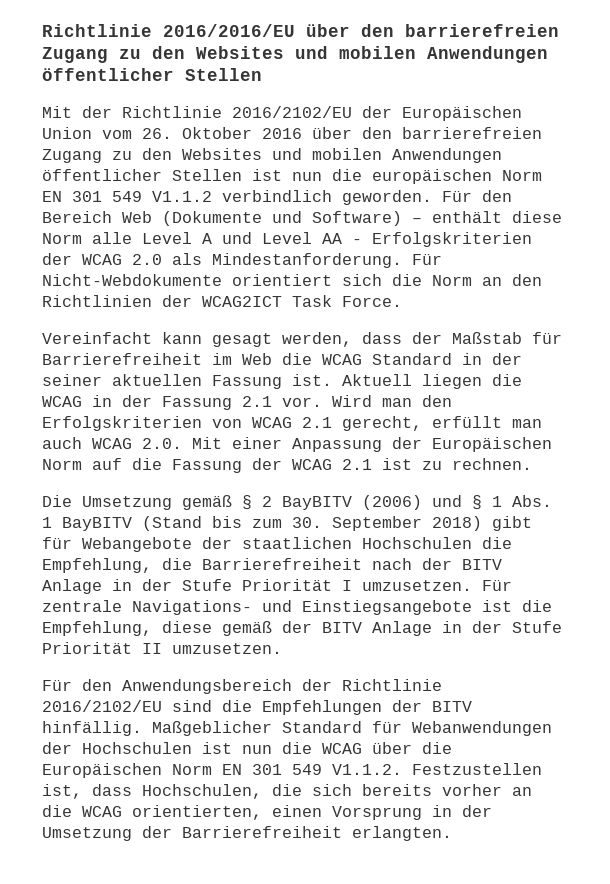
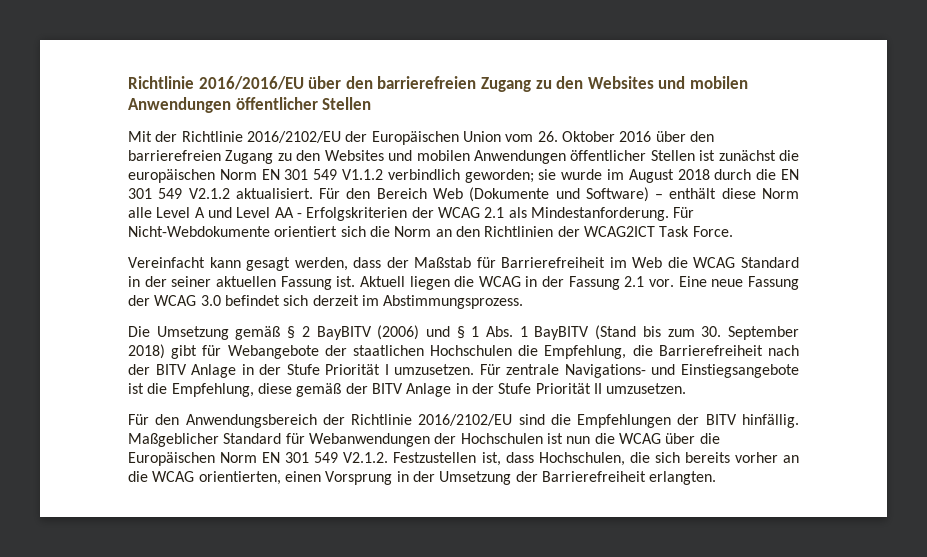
- Mit der Richtlinie 2016/2102/EU der Europäischen Union vom 26. Oktober 2016 über den barrierefreien Zugang zu den Websites und mobilen Anwendungen öffentlicher Stellen ist nun die europäischen Norm EN 301 549 V1.1.2 verbindlich geworden.
+ Mit der Richtlinie 2016/2102/EU der Europäischen Union vom 26. Oktober 2016 über den barrierefreien Zugang zu den Websites und mobilen Anwendungen öffentlicher Stellen ist zunächst die europäischen Norm EN 301 549 V1.1.2 verbindlich geworden; sie wurde im August 2018 durch die EN 301 549 V2.1.2 aktualisiert.
- Für den Bereich Web (Dokumente und Software) – enthält diese Norm alle Level A und Level AA - Erfolgskriterien der WCAG 2.0 als Mindestanforderung.
+ Für den Bereich Web (Dokumente und Software) – enthält diese Norm alle Level A und Level AA - Erfolgskriterien der WCAG 2.1 als Mindestanforderung.
- Wird man den Erfolgskriterien von WCAG 2.1 gerecht, erfüllt man auch WCAG 2.0. Mit einer Anpassung der Europäischen Norm auf die Fassung der WCAG 2.1 ist zu rechnen.
+ Eine neue Fassung der WCAG 3.0 befindet sich derzeit im Abstimmungsprozess.
- Maßgeblicher Standard für Webanwendungen der Hochschulen ist nun die WCAG über die Europäischen Norm EN 301 549 V1.1.2. Festzustellen ist, dass Hochschulen, die sich bereits vorher an die WCAG orientierten, einen Vorsprung in der Umsetzung der Barrierefreiheit erlangten.
+ Maßgeblicher Standard für Webanwendungen der Hochschulen ist nun die WCAG über die Europäischen Norm EN 301 549 V2.1.2. Festzustellen ist, dass Hochschulen, die sich bereits vorher an die WCAG orientierten, einen Vorsprung in der Umsetzung der Barrierefreiheit erlangten.

